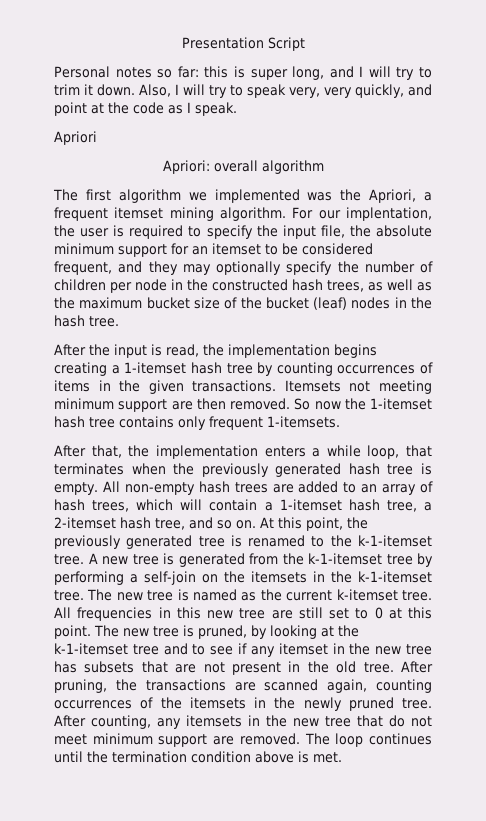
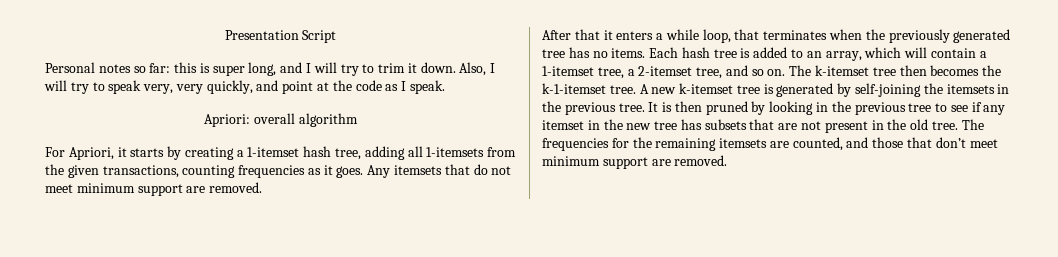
- Apriori
- The first algorithm we implemented was the Apriori, a frequent itemset mining algorithm. For our implentation, the user is required to specify the input file, the absolute minimum support for an itemset to be considered frequent, and they may optionally specify the number of children per node in the constructed hash trees, as well as the maximum bucket size of the bucket (leaf) nodes in the hash tree.
- After the input is read, the implementation begins creating a 1-itemset hash tree by counting occurrences of items in the given transactions. Itemsets not meeting minimum support are then removed. So now the 1-itemset hash tree contains only frequent 1-itemsets.
- After that, the implementation enters a while loop, that terminates when the previously generated hash tree is empty. All non-empty hash trees are added to an array of hash trees, which will contain a 1-itemset hash tree, a 2-itemset hash tree, and so on.
+ For Apriori, it starts by creating a 1-itemset hash tree, adding all 1-itemsets from the given transactions, counting frequencies as it goes. Any itemsets that do not meet minimum support are removed.
+ After that it enters a while loop, that terminates when the previously generated tree has no items. Each hash tree is added to an array, which will contain a 1-itemset tree, a 2-itemset tree, and so on.
- At this point, the previously generated tree is renamed to the k-1-itemset tree.
+ The k-itemset tree then becomes the k-1-itemset tree.
- A new tree is generated from the k-1-itemset tree by performing a self-join on the itemsets in the k-1-itemset tree. The new tree is named as the current k-itemset tree. All frequencies in this new tree are still set to 0 at this point. The new tree is pruned, by looking at the k-1-itemset tree and to see if any itemset in the new tree has subsets that are not present in the old tree.
+ A new k-itemset tree is generated by self-joining the itemsets in the previous tree. It is then pruned by looking in the previous tree to see if any itemset in the new tree has subsets that are not present in the old tree.
- After pruning, the transactions are scanned again, counting occurrences of the itemsets in the newly pruned tree. After counting, any itemsets in the new tree that do not meet minimum support are removed. The loop continues until the termination condition above is met.
+ The frequencies for the remaining itemsets are counted, and those that don’t meet minimum support are removed.

